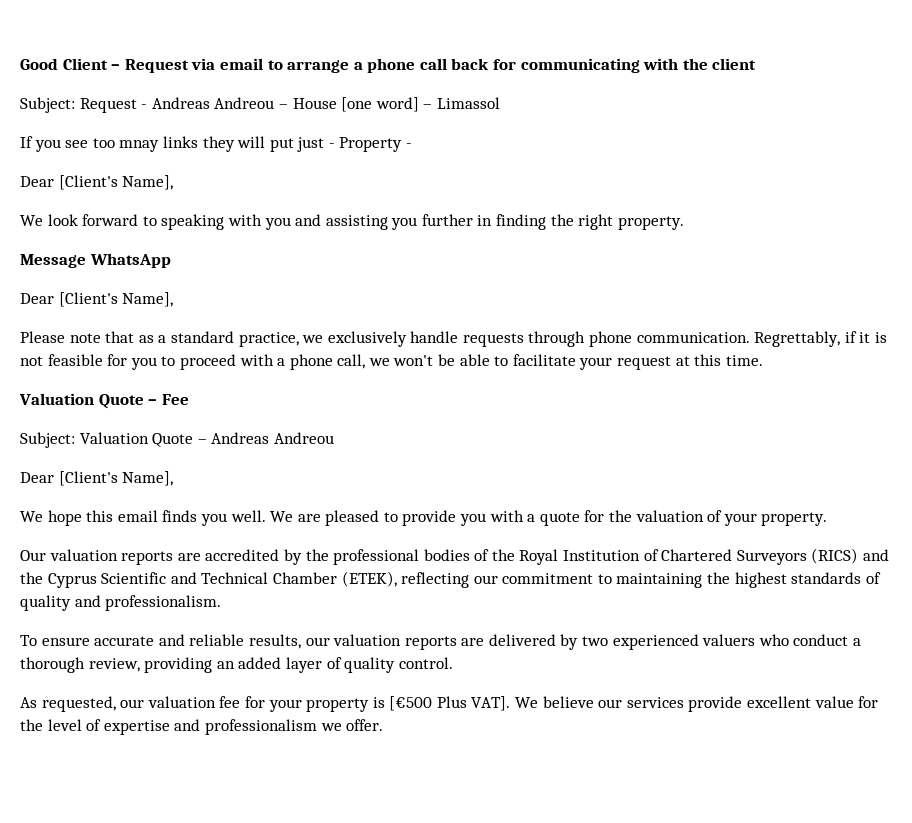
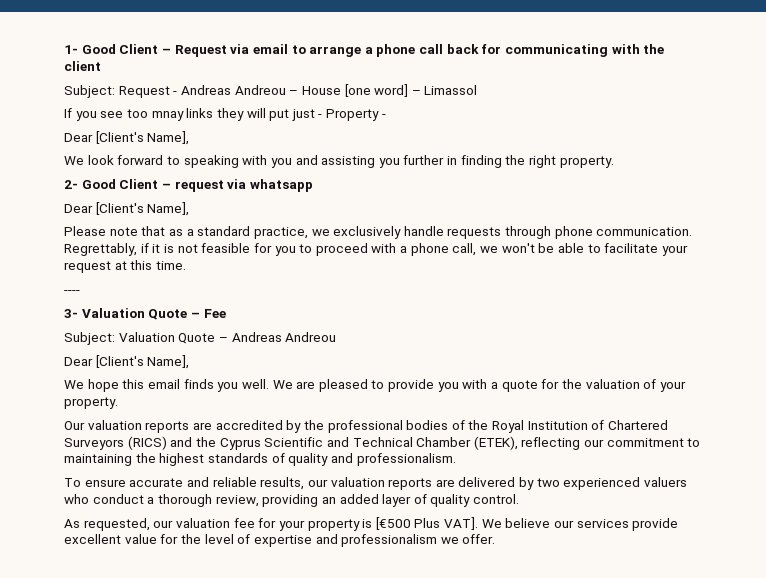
- Good Client – Request via email to arrange a phone call back for communicating with the client
+ 1- Good Client – Request via email to arrange a phone call back for communicating with the client
- Message WhatsApp
+ 2- Good Client – request via whatsapp
- Valuation Quote – Fee
+ ----
+ 3- Valuation Quote – Fee

